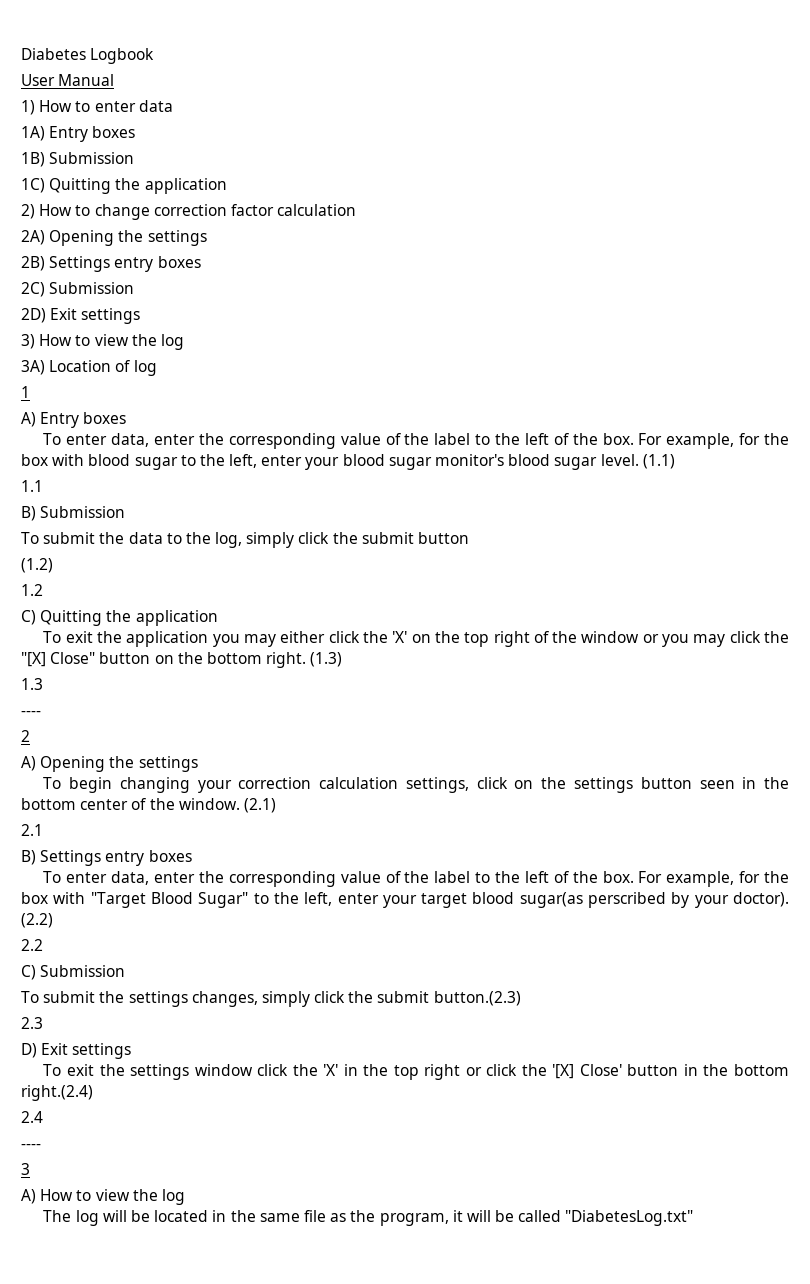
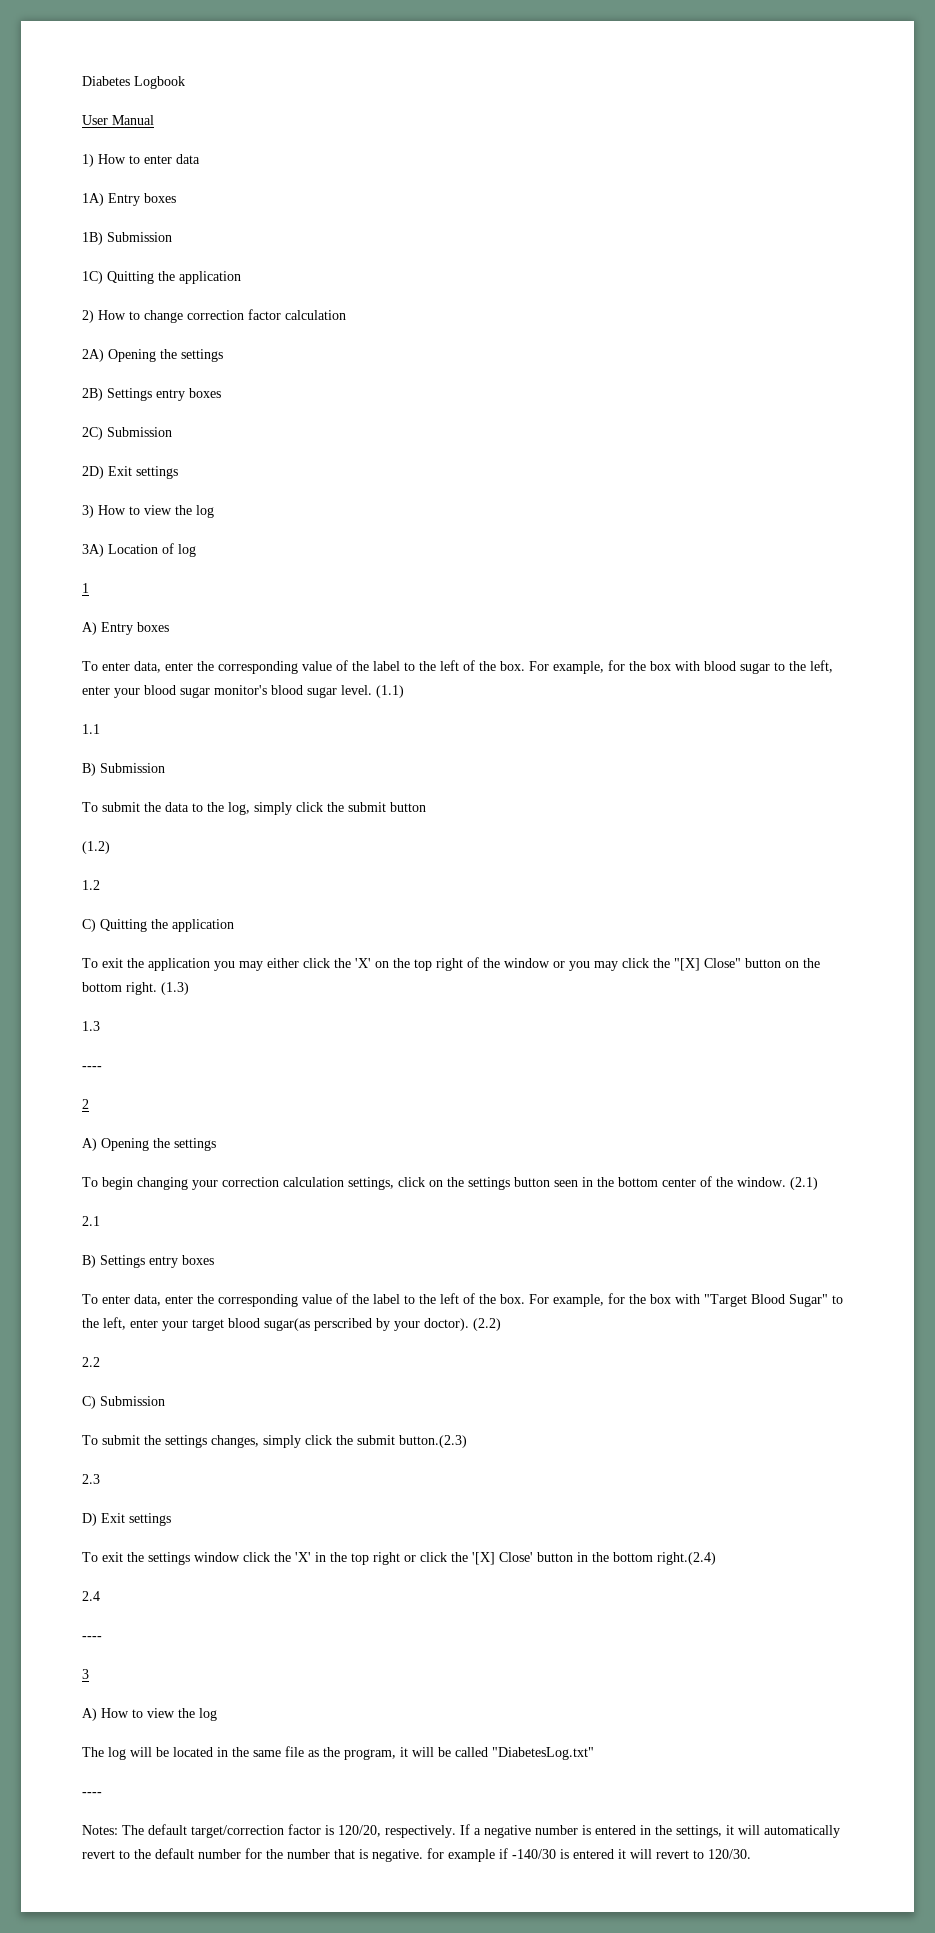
  The log will be located in the same file as the program, it will be called "DiabetesLog.txt"
+ ----
+ Notes: The default target/correction factor is 120/20, respectively. If a negative number is entered in the settings, it will automatically revert to the default number for the number that is negative. for example if -140/30 is entered it will revert to 120/30.

